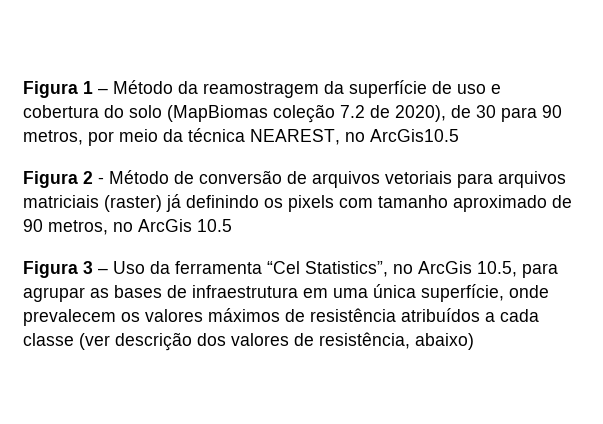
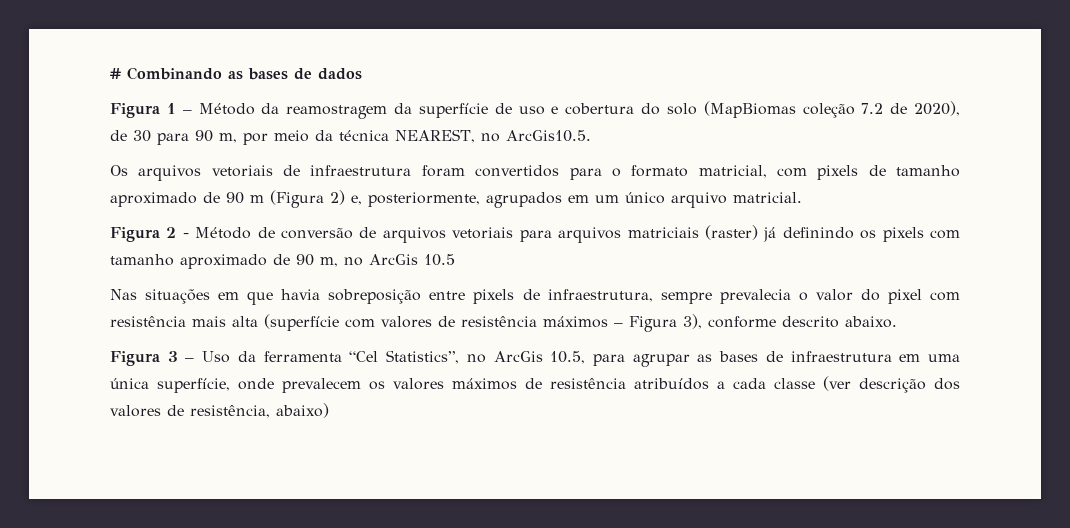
+ # Combinando as bases de dados
- Figura 1 – Método da reamostragem da superfície de uso e cobertura do solo (MapBiomas coleção 7.2 de 2020), de 30 para 90 metros, por meio da técnica NEAREST, no ArcGis10.5
+ Figura 1 – Método da reamostragem da superfície de uso e cobertura do solo (MapBiomas coleção 7.2 de 2020), de 30 para 90 m, por meio da técnica NEAREST, no ArcGis10.5.
+ Os arquivos vetoriais de infraestrutura foram convertidos para o formato matricial, com pixels de tamanho aproximado de 90 m (Figura 2) e, posteriormente, agrupados em um único arquivo matricial.
- Figura 2 - Método de conversão de arquivos vetoriais para arquivos matriciais (raster) já definindo os pixels com tamanho aproximado de 90 metros, no ArcGis 10.5
+ Figura 2 - Método de conversão de arquivos vetoriais para arquivos matriciais (raster) já definindo os pixels com tamanho aproximado de 90 m, no ArcGis 10.5
+ Nas situações em que havia sobreposição entre pixels de infraestrutura, sempre prevalecia o valor do pixel com resistência mais alta (superfície com valores de resistência máximos – Figura 3), conforme descrito abaixo.

